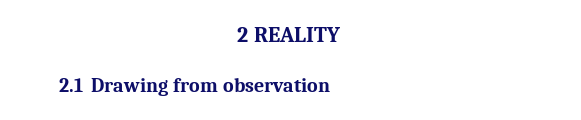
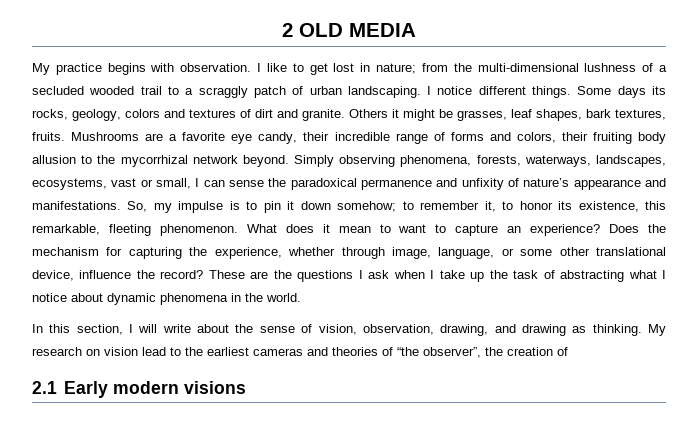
- 2 REALITY
- 2.1 Drawing from observation
+ 2 OLD MEDIA
+ My practice begins with observation. I like to get lost in nature; from the multi-dimensional lushness of a secluded wooded trail to a scraggly patch of urban landscaping. I notice different things. Some days its rocks, geology, colors and textures of dirt and granite. Others it might be grasses, leaf shapes, bark textures, fruits. Mushrooms are a favorite eye candy, their incredible range of forms and colors, their fruiting body allusion to the mycorrhizal network beyond. Simply observing phenomena, forests, waterways, landscapes, ecosystems, vast or small, I can sense the paradoxical permanence and unfixity of nature’s appearance and manifestations. So, my impulse is to pin it down somehow; to remember it, to honor its existence, this remarkable, fleeting phenomenon. What does it mean to want to capture an experience? Does the mechanism for capturing the experience, whether through image, language, or some other translational device, influence the record? These are the questions I ask when I take up the task of abstracting what I notice about dynamic phenomena in the world.
+ In this section, I will write about the sense of vision, observation, drawing, and drawing as thinking. My research on vision lead to the earliest cameras and theories of “the observer”, the creation of
+ 2.1 Early modern visions

